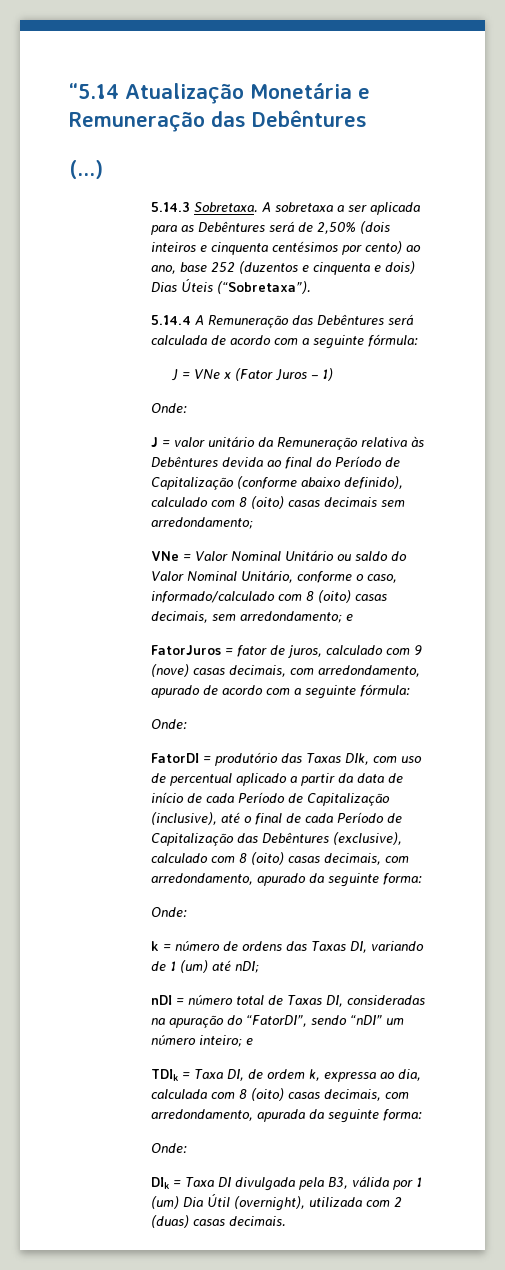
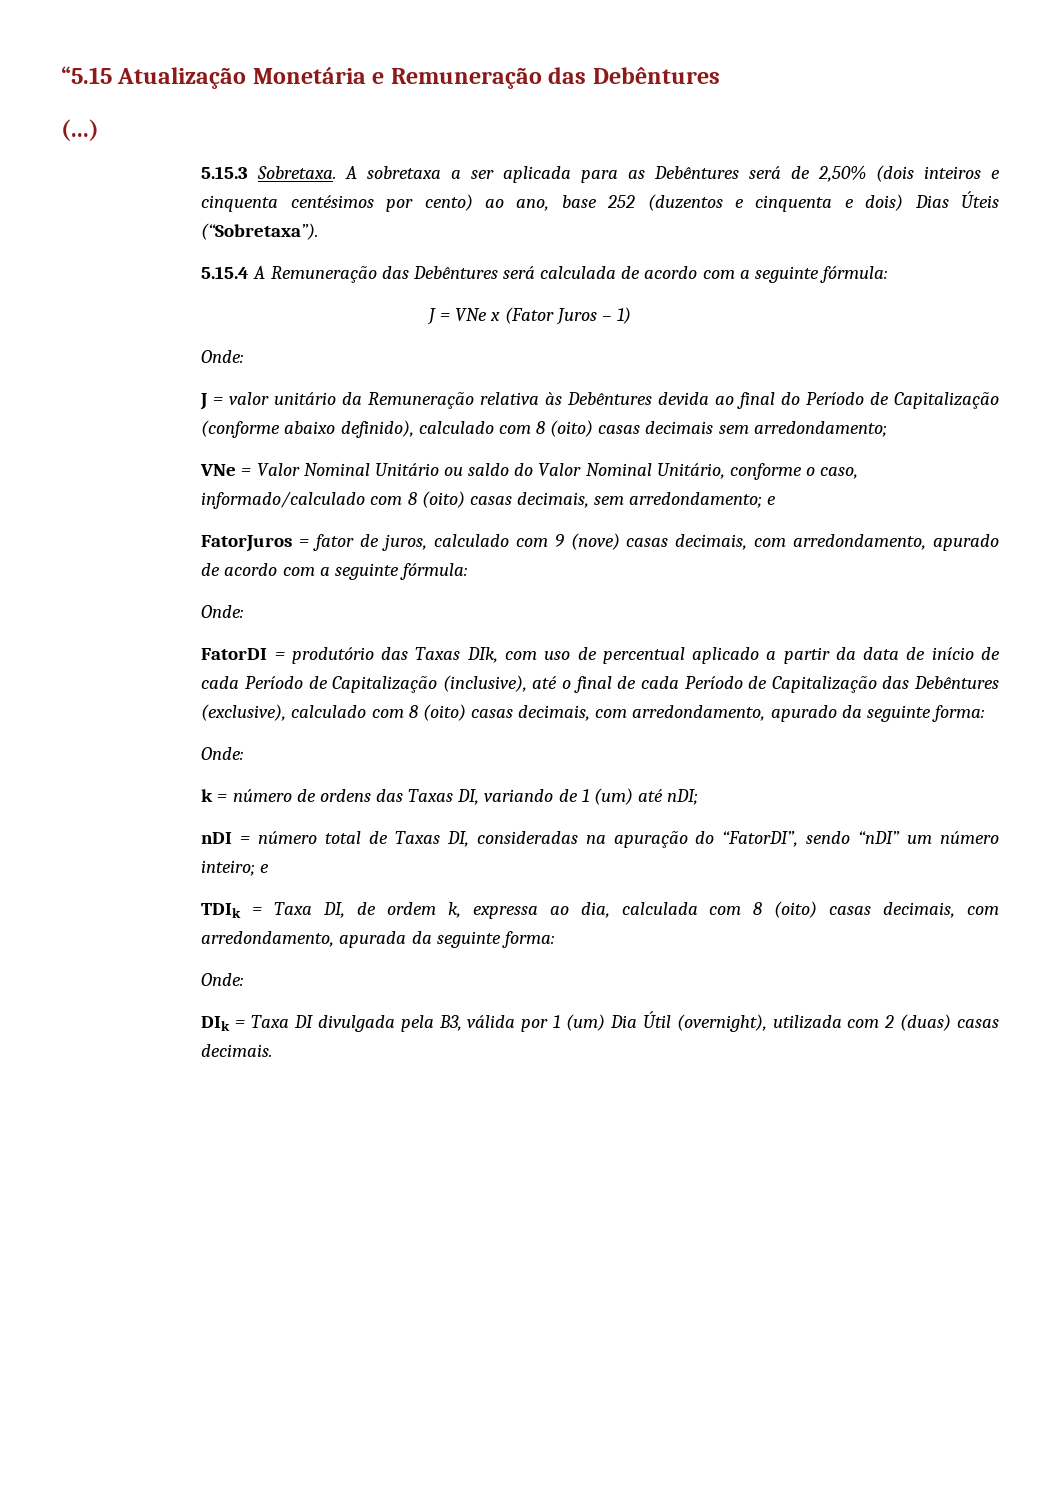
- “5.14 Atualização Monetária e Remuneração das Debêntures
+ “5.15 Atualização Monetária e Remuneração das Debêntures
- 5.14.3 Sobretaxa.
+ 5.15.3 Sobretaxa.
- 5.14.4 A Remuneração das Debêntures será calculada de acordo com a seguinte fórmula:
+ 5.15.4 A Remuneração das Debêntures será calculada de acordo com a seguinte fórmula:

